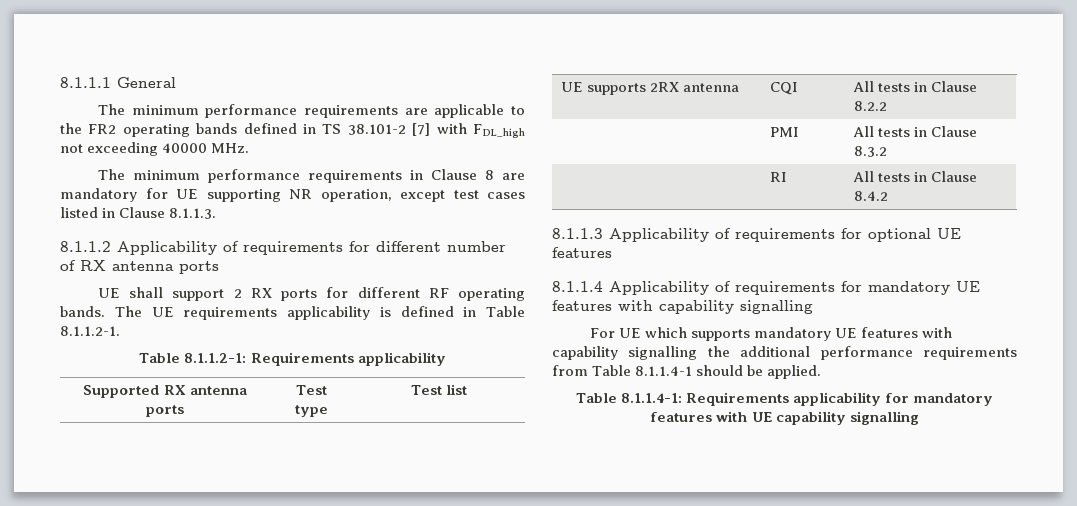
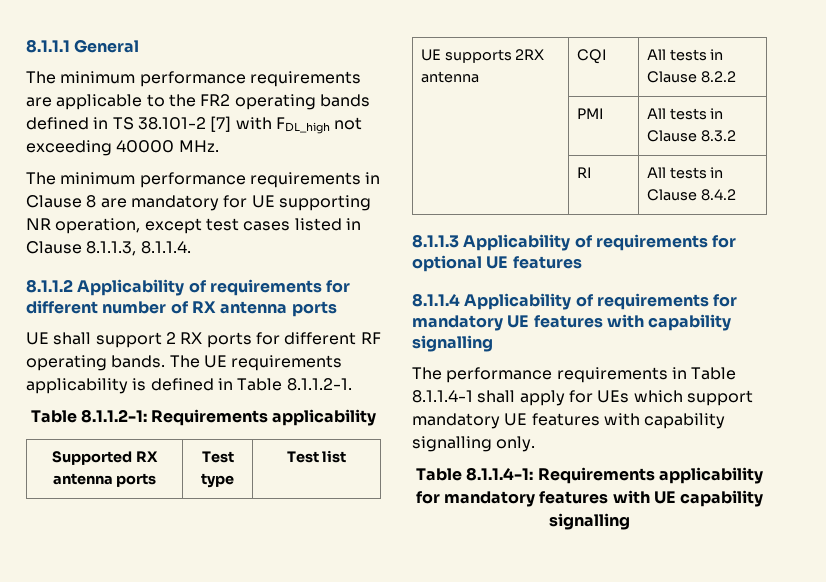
- The minimum performance requirements in Clause 8 are mandatory for UE supporting NR operation, except test cases listed in Clause 8.1.1.3.
+ The minimum performance requirements in Clause 8 are mandatory for UE supporting NR operation, except test cases listed in Clause 8.1.1.3, 8.1.1.4.
- For UE which supports mandatory UE features with capability signalling the additional performance requirements from Table 8.1.1.4-1 should be applied.
+ The performance requirements in Table 8.1.1.4-1 shall apply for UEs which support mandatory UE features with capability signalling only.

